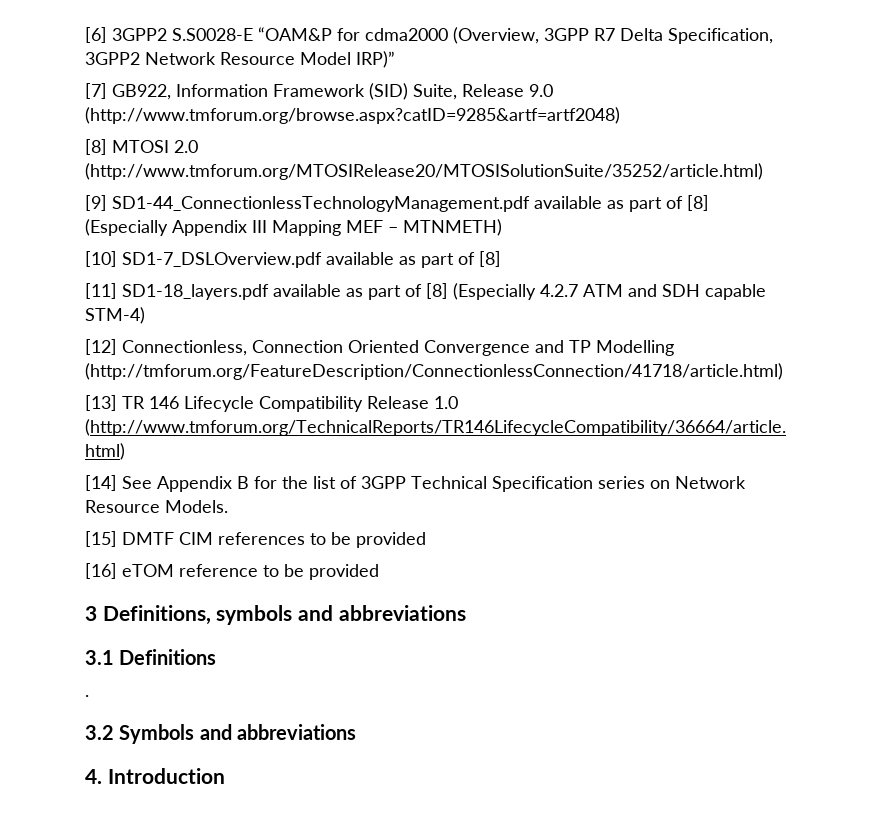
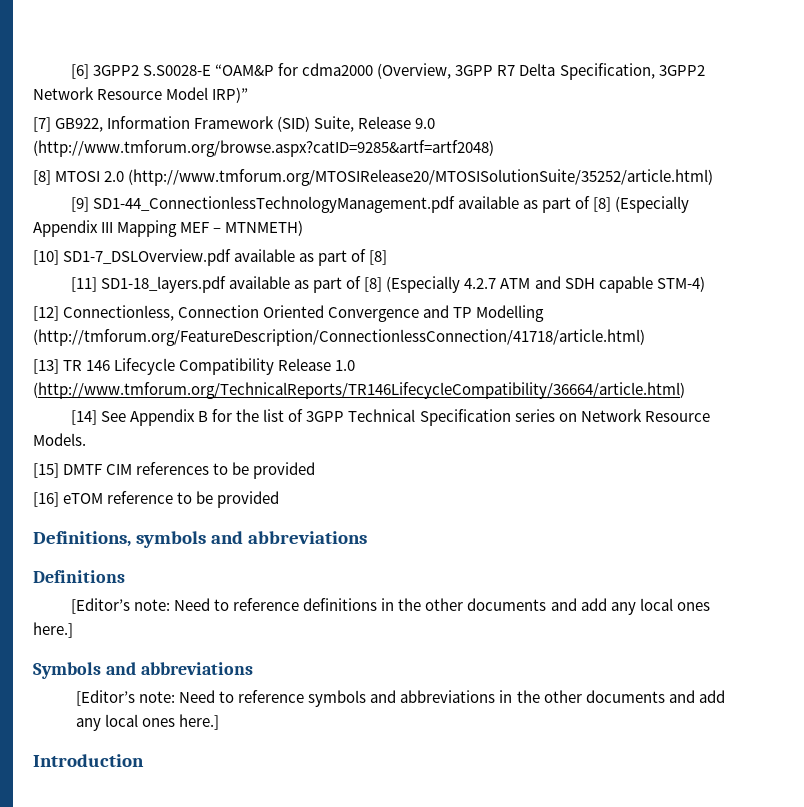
- 3 Definitions, symbols and abbreviations
+ Definitions, symbols and abbreviations
- 3.1 Definitions
+ Definitions
- .
- 3.2 Symbols and abbreviations
- 4. Introduction
+ [Editor’s note: Need to reference definitions in the other documents and add any local ones here.]
+ Symbols and abbreviations
+ [Editor’s note: Need to reference symbols and abbreviations in the other documents and add any local ones here.]
+ Introduction

